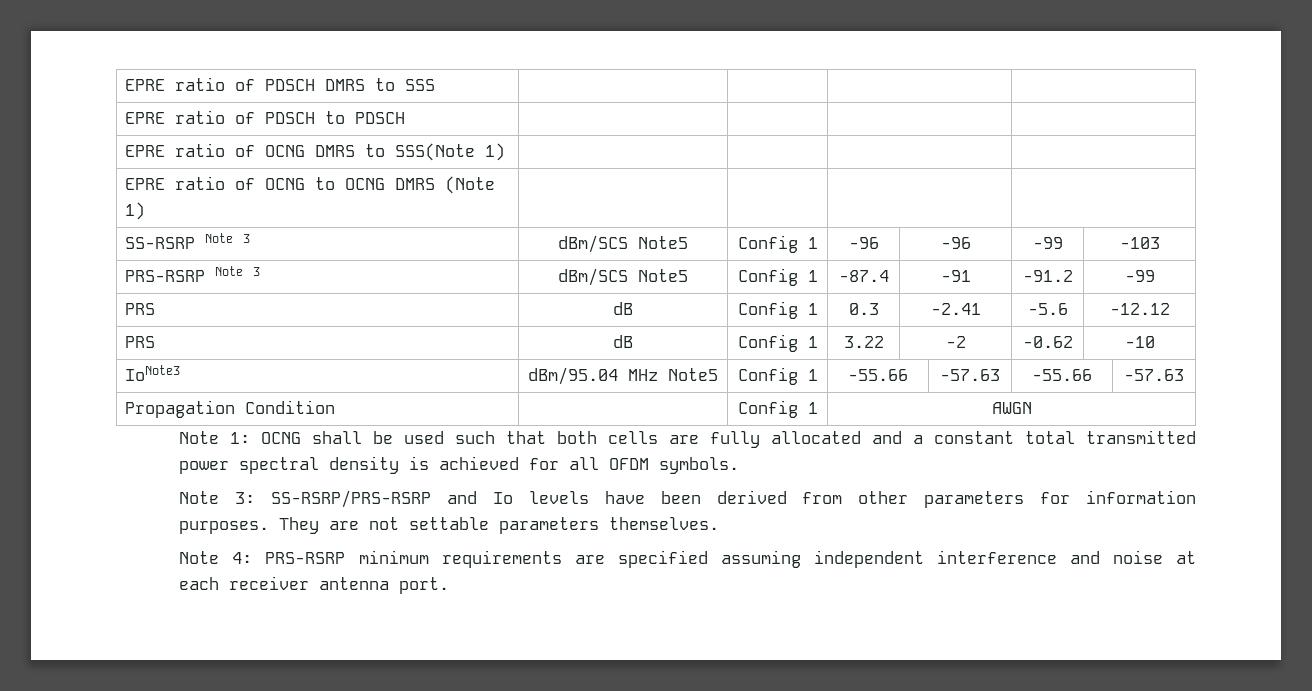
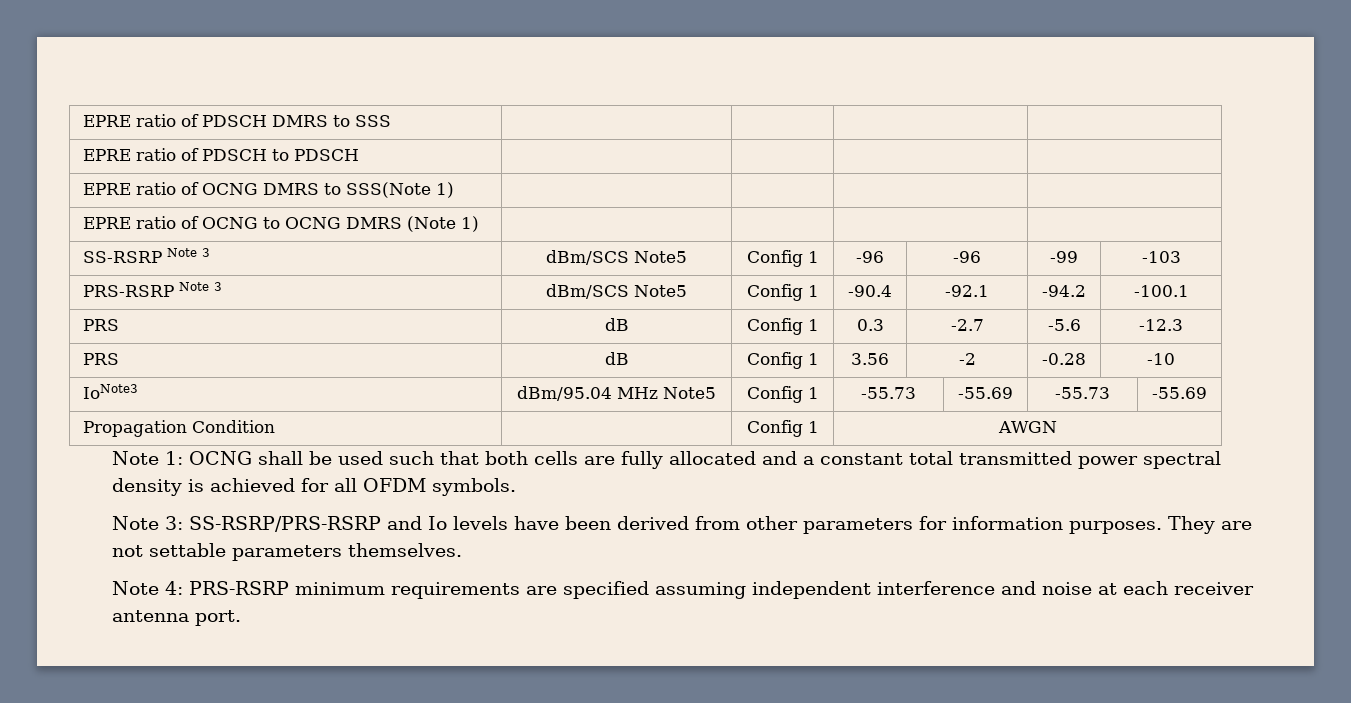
- PRS-RSRP Note 3 | dBm/SCS Note5 | Config 1 | -87.4 | -91 | -91.2 | -99
+ PRS-RSRP Note 3 | dBm/SCS Note5 | Config 1 | -90.4 | -92.1 | -94.2 | -100.1
- PRS | dB | Config 1 | 0.3 | -2.41 | -5.6 | -12.12
- PRS | dB | Config 1 | 3.22 | -2 | -0.62 | -10
+ PRS | dB | Config 1 | 0.3 | -2.7 | -5.6 | -12.3
+ PRS | dB | Config 1 | 3.56 | -2 | -0.28 | -10
- IoNote3 | dBm/95.04 MHz Note5 | Config 1 | -55.66 | -57.63 | -55.66 | -57.63
+ IoNote3 | dBm/95.04 MHz Note5 | Config 1 | -55.73 | -55.69 | -55.73 | -55.69

